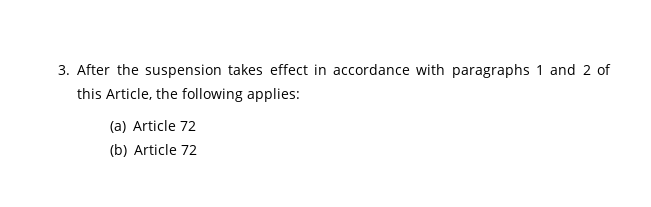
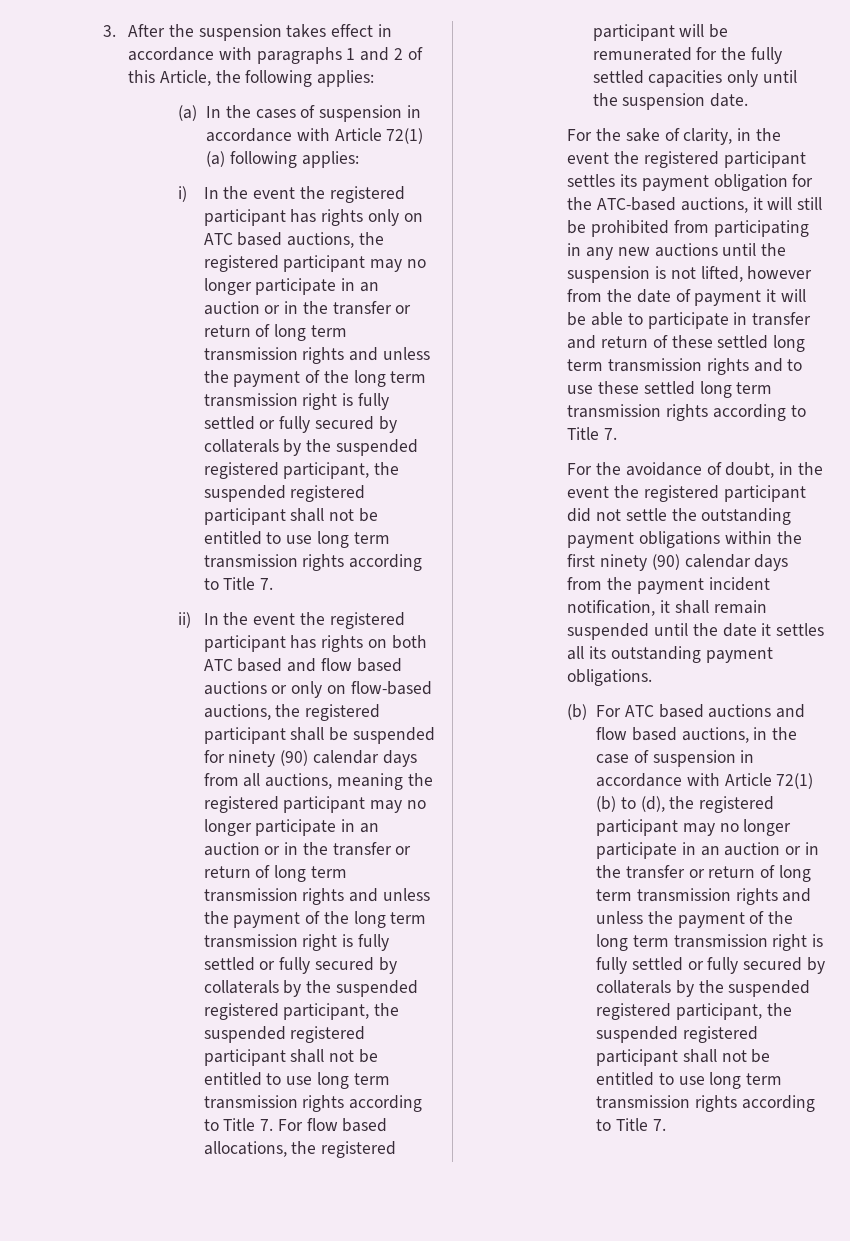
- (a) Article 72
- (b) Article 72
+ (a) In the cases of suspension in accordance with Article 72(1) (a) following applies:
+ i) In the event the registered participant has rights only on ATC based auctions, the registered participant may no longer participate in an auction or in the transfer or return of long term transmission rights and unless the payment of the long term transmission right is fully settled or fully secured by collaterals by the suspended registered participant, the suspended registered participant shall not be entitled to use long term transmission rights according to Title 7.
+ ii) In the event the registered participant has rights on both ATC based and flow based auctions or only on flow-based auctions, the registered participant shall be suspended for ninety (90) calendar days from all auctions, meaning the registered participant may no longer participate in an auction or in the transfer or return of long term transmission rights and unless the payment of the long term transmission right is fully settled or fully secured by collaterals by the suspended registered participant, the suspended registered participant shall not be entitled to use long term transmission rights according to Title 7. For flow based allocations, the registered participant will be remunerated for the fully settled capacities only until the suspension date.
+ For the sake of clarity, in the event the registered participant settles its payment obligation for the ATC-based auctions, it will still be prohibited from participating in any new auctions until the suspension is not lifted, however from the date of payment it will be able to participate in transfer and return of these settled long term transmission rights and to use these settled long term transmission rights according to Title 7.
+ For the avoidance of doubt, in the event the registered participant did not settle the outstanding payment obligations within the first ninety (90) calendar days from the payment incident notification, it shall remain suspended until the date it settles all its outstanding payment obligations.
+ (b) For ATC based auctions and flow based auctions, in the case of suspension in accordance with Article 72(1) (b) to (d), the registered participant may no longer participate in an auction or in the transfer or return of long term transmission rights and unless the payment of the long term transmission right is fully settled or fully secured by collaterals by the suspended registered participant, the suspended registered participant shall not be entitled to use long term transmission rights according to Title 7.

